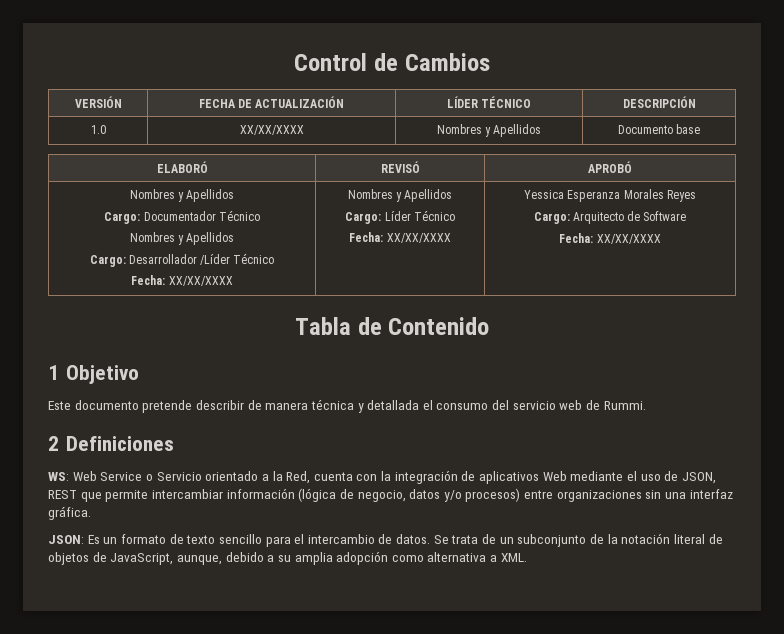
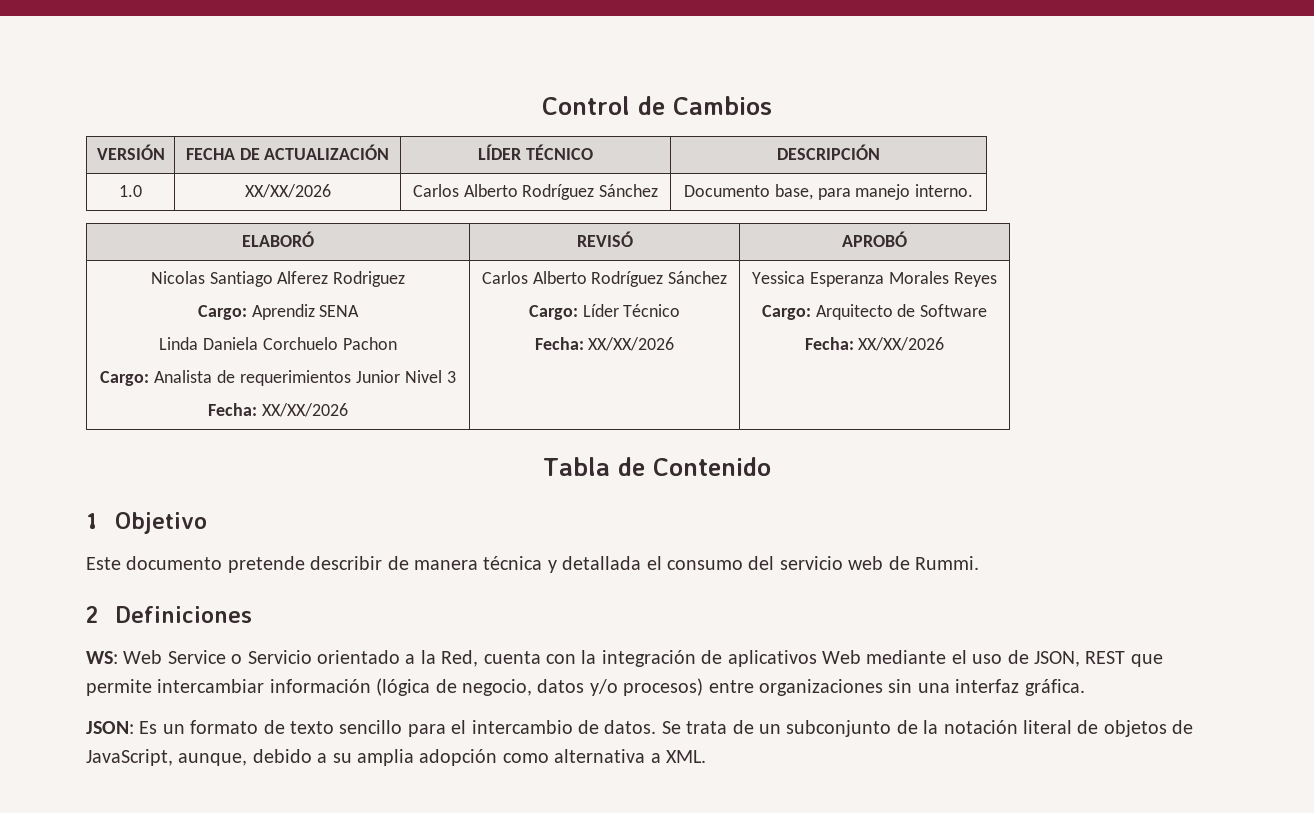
- 1.0 | XX/XX/XXXX | Nombres y Apellidos | Documento base
+ 1.0 | XX/XX/2026 | Carlos Alberto Rodríguez Sánchez | Documento base, para manejo interno.
  ELABORÓ | REVISÓ | APROBÓ
- Nombres y Apellidos
- Cargo: Documentador Técnico
- Nombres y Apellidos
- Cargo: Desarrollador /Líder Técnico
- Fecha: XX/XX/XXXX | Nombres y Apellidos
+ Nicolas Santiago Alferez Rodriguez
+ Cargo: Aprendiz SENA
+ Linda Daniela Corchuelo Pachon
+ Cargo: Analista de requerimientos Junior Nivel 3
+ Fecha: XX/XX/2026 | Carlos Alberto Rodríguez Sánchez
  Cargo: Líder Técnico
- Fecha: XX/XX/XXXX | Yessica Esperanza Morales Reyes
+ Fecha: XX/XX/2026 | Yessica Esperanza Morales Reyes
  Cargo: Arquitecto de Software
- Fecha: XX/XX/XXXX
+ Fecha: XX/XX/2026

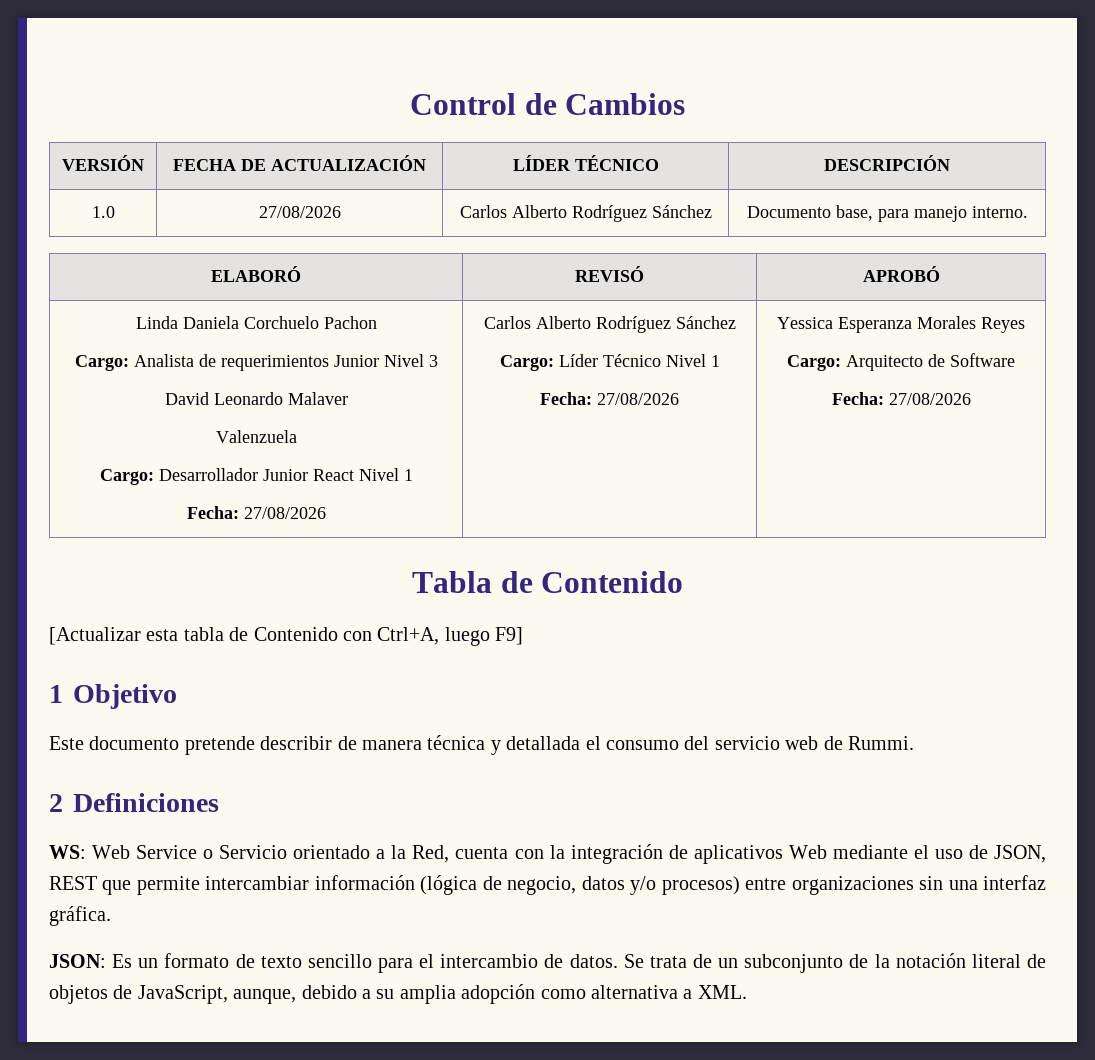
- 1.0 | XX/XX/2026 | Carlos Alberto Rodríguez Sánchez | Documento base, para manejo interno.
+ 1.0 | 27/08/2026 | Carlos Alberto Rodríguez Sánchez | Documento base, para manejo interno.
- Nicolas Santiago Alferez Rodriguez
- Cargo: Aprendiz SENA
  Cargo: Analista de requerimientos Junior Nivel 3
- Fecha: XX/XX/2026
+ David Leonardo Malaver
+ Valenzuela
+ Cargo: Desarrollador Junior React Nivel 1
+ Fecha: 27/08/2026
- Cargo: Líder Técnico
- Fecha: XX/XX/2026
+ Cargo: Líder Técnico Nivel 1
+ Fecha: 27/08/2026
  Cargo: Arquitecto de Software
- Fecha: XX/XX/2026
+ Fecha: 27/08/2026
+ [Actualizar esta tabla de Contenido con Ctrl+A, luego F9]

